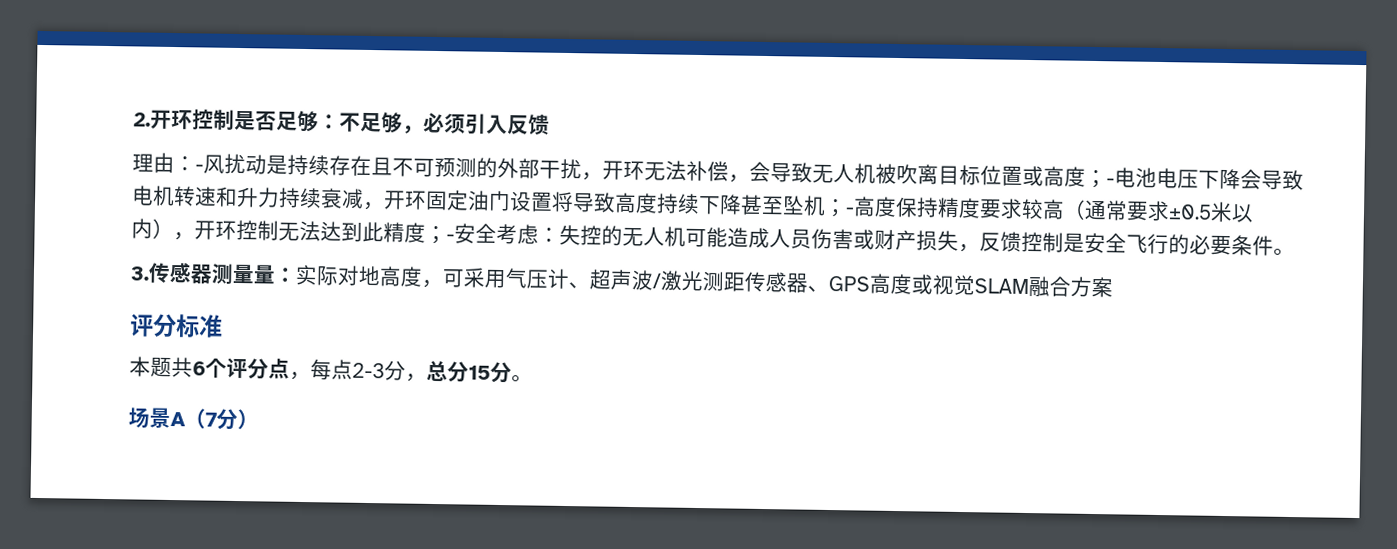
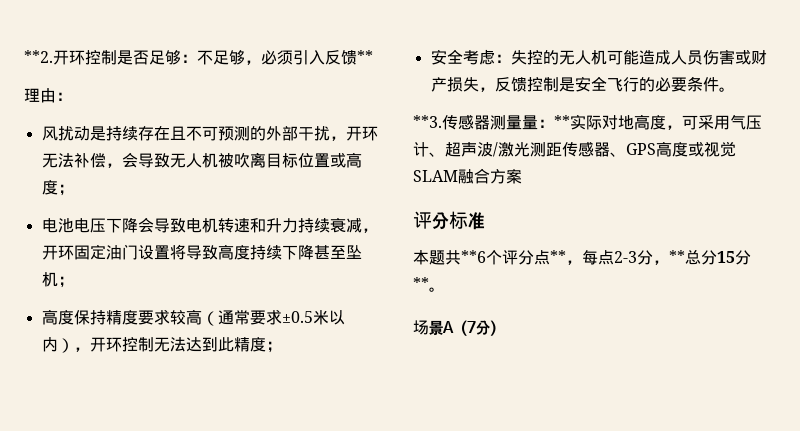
- 2.开环控制是否足够：不足够，必须引入反馈
+ **2.开环控制是否足够：不足够，必须引入反馈**
- 理由：-风扰动是持续存在且不可预测的外部干扰，开环无法补偿，会导致无人机被吹离目标位置或高度；-电池电压下降会导致电机转速和升力持续衰减，开环固定油门设置将导致高度持续下降甚至坠机；-高度保持精度要求较高（通常要求±0.5米以内），开环控制无法达到此精度；-安全考虑：
+ 理由：
+ 风扰动是持续存在且不可预测的外部干扰，开环无法补偿，会导致无人机被吹离目标位置或高度；
+ 电池电压下降会导致电机转速和升力持续衰减，开环固定油门设置将导致高度持续下降甚至坠机；
+ 高度保持精度要求较高（通常要求±0.5米以内），开环控制无法达到此精度；
+ 安全考虑：
- 3.传感器测量量：实际对地高度，可采用气压计、超声波/激光测距传感器、GPS高度或视觉SLAM融合方案
+ **3.传感器测量量：**实际对地高度，可采用气压计、超声波/激光测距传感器、GPS高度或视觉SLAM融合方案
- 本题共6个评分点，每点2-3分，总分15分。
+ 本题共**6个评分点**，每点2-3分，**总分15分**。

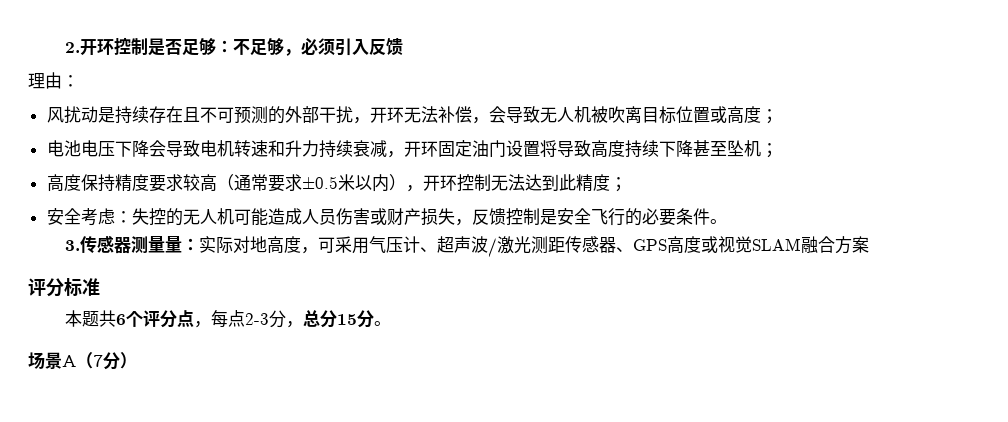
- **2.开环控制是否足够：不足够，必须引入反馈**
+ 2.开环控制是否足够：不足够，必须引入反馈
- **3.传感器测量量：**实际对地高度，可采用气压计、超声波/激光测距传感器、GPS高度或视觉SLAM融合方案
+ 3.传感器测量量：实际对地高度，可采用气压计、超声波/激光测距传感器、GPS高度或视觉SLAM融合方案
- 本题共**6个评分点**，每点2-3分，**总分15分**。
+ 本题共6个评分点，每点2-3分，总分15分。

